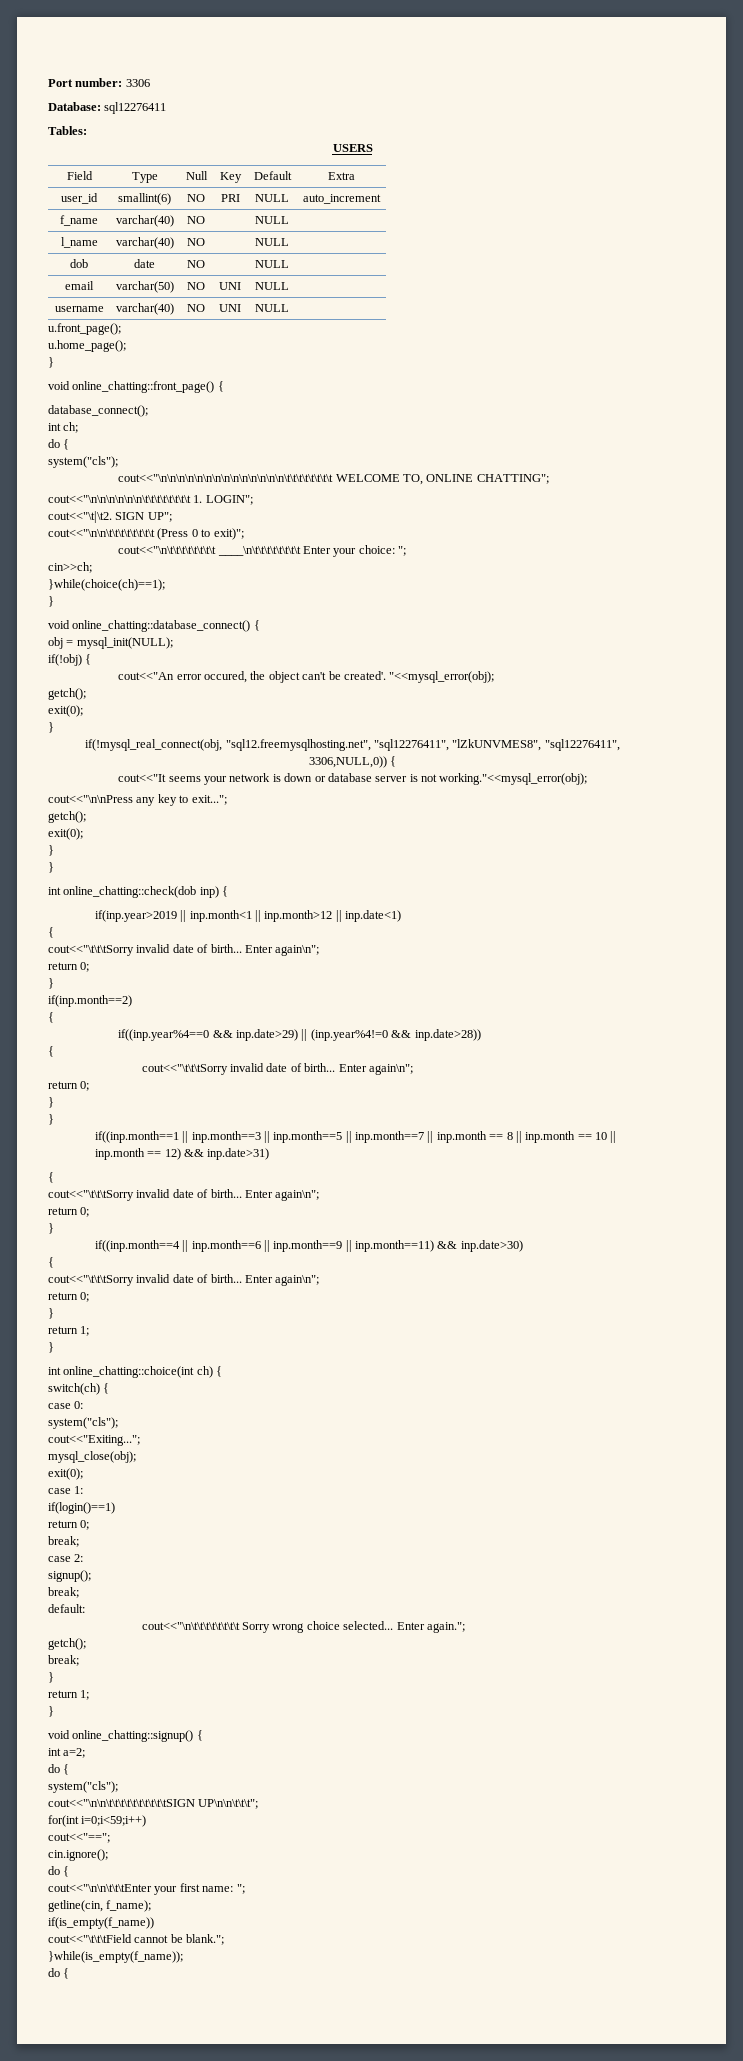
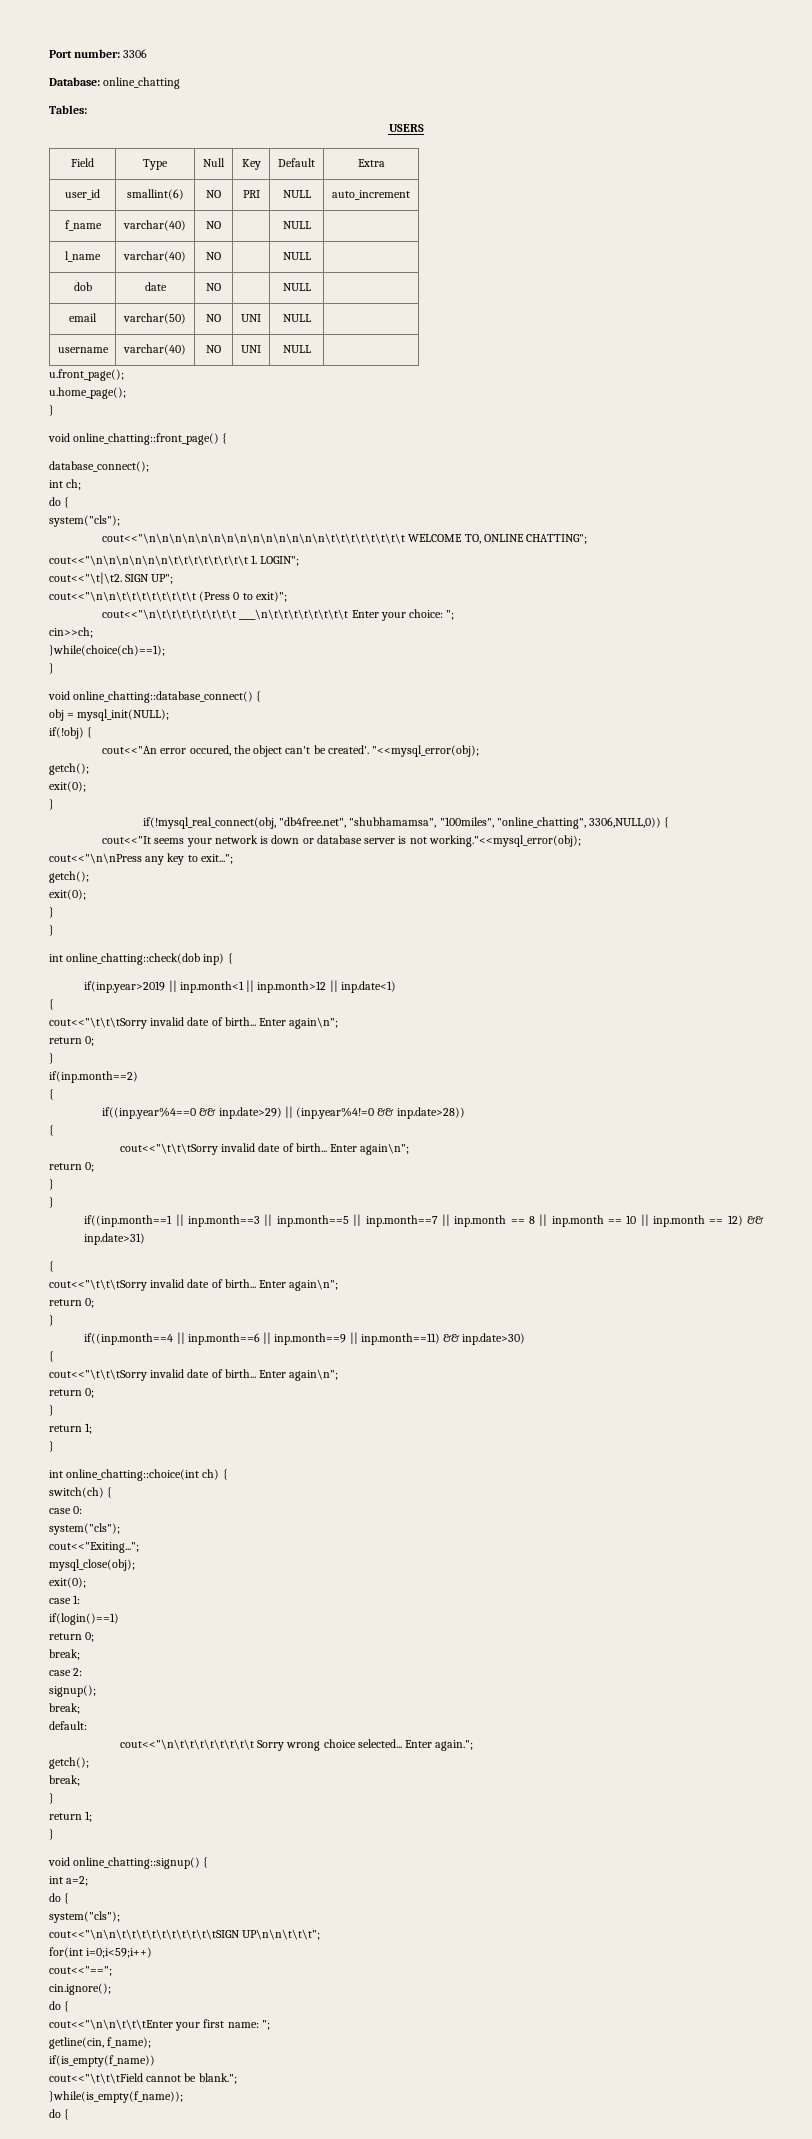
- Database: sql12276411
+ Database: online_chatting
- if(!mysql_real_connect(obj, "sql12.freemysqlhosting.net", "sql12276411", "lZkUNVMES8", "sql12276411", 3306,NULL,0)) {
+ if(!mysql_real_connect(obj, "db4free.net", "shubhamamsa", "100miles", "online_chatting", 3306,NULL,0)) {

